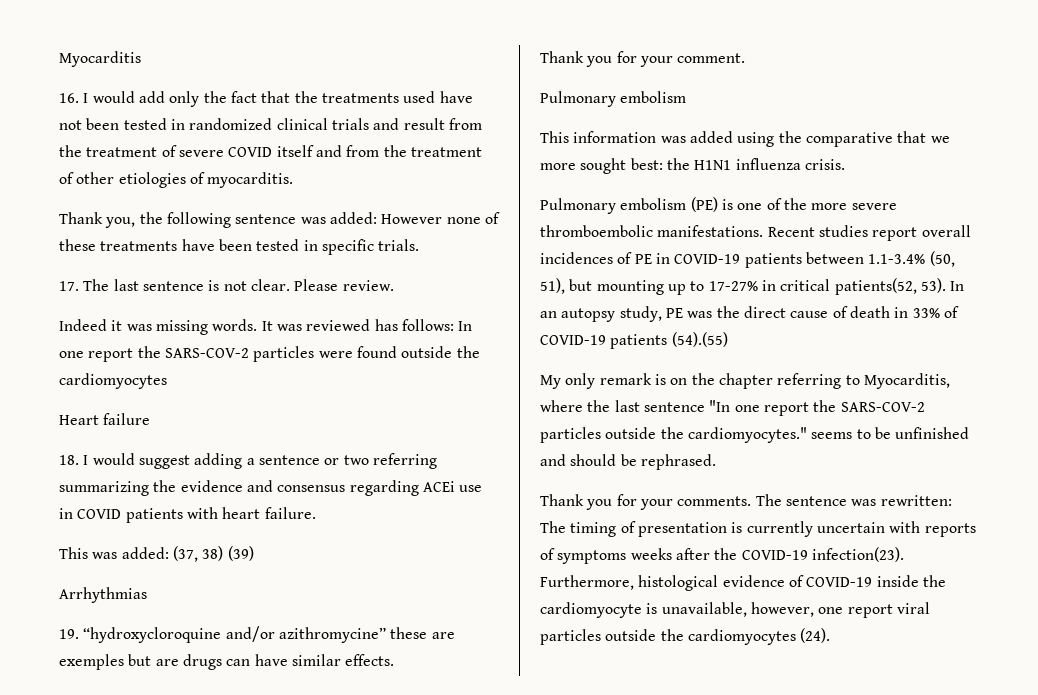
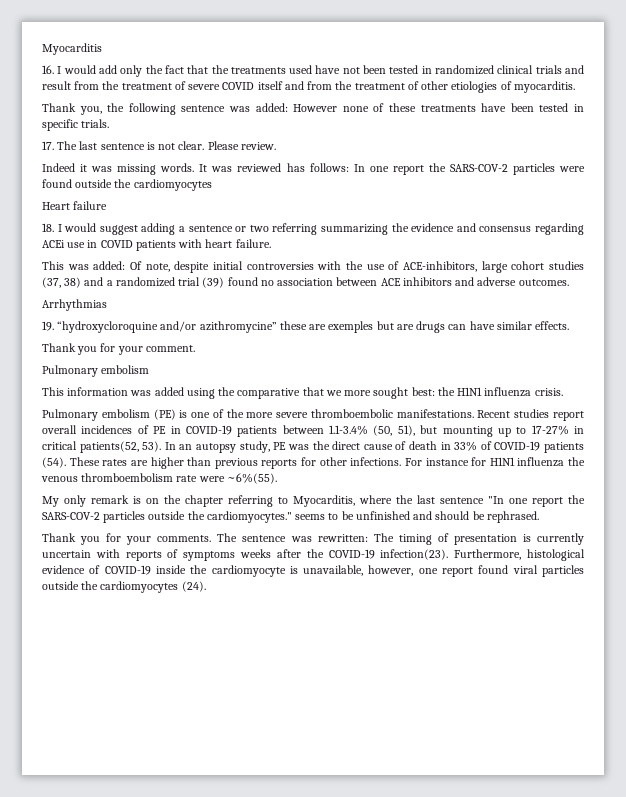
- This was added: (37, 38) (39)
+ This was added: Of note, despite initial controversies with the use of ACE-inhibitors, large cohort studies (37, 38) and a randomized trial (39) found no association between ACE inhibitors and adverse outcomes.
- In an autopsy study, PE was the direct cause of death in 33% of COVID-19 patients (54).(55)
+ In an autopsy study, PE was the direct cause of death in 33% of COVID-19 patients (54). These rates are higher than previous reports for other infections. For instance for H1N1 influenza the venous thromboembolism rate were ~6%(55).
- Furthermore, histological evidence of COVID-19 inside the cardiomyocyte is unavailable, however, one report viral particles outside the cardiomyocytes (24).
+ Furthermore, histological evidence of COVID-19 inside the cardiomyocyte is unavailable, however, one report found viral particles outside the cardiomyocytes (24).

